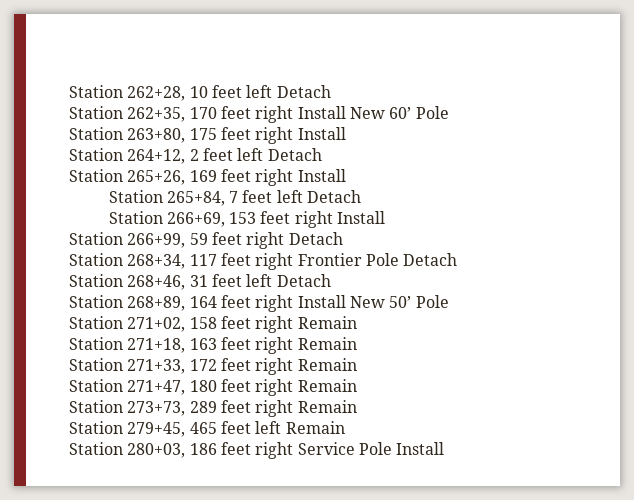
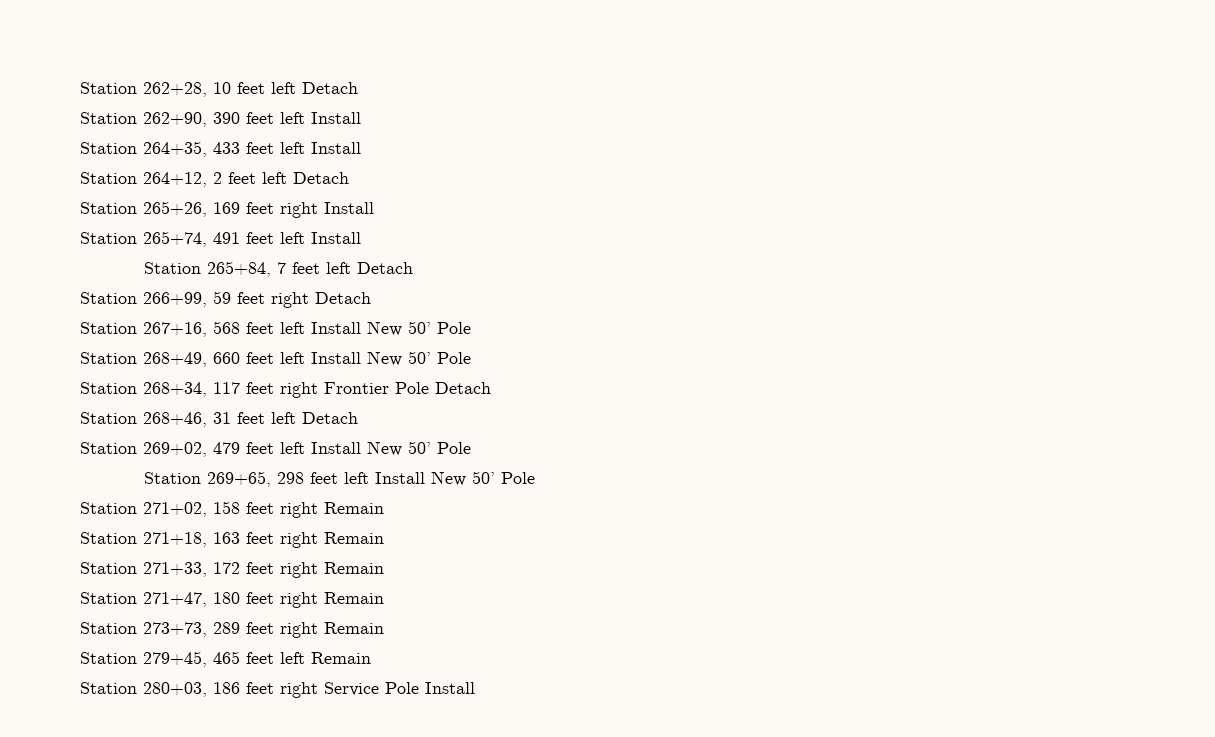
- Station 262+35, 170 feet right Install New 60’ Pole
- Station 263+80, 175 feet right Install
+ Station 262+90, 390 feet left Install
+ Station 264+35, 433 feet left Install
+ Station 265+74, 491 feet left Install
- Station 266+69, 153 feet right Install
+ Station 267+16, 568 feet left Install New 50’ Pole
+ Station 268+49, 660 feet left Install New 50’ Pole
- Station 268+89, 164 feet right Install New 50’ Pole
+ Station 269+02, 479 feet left Install New 50’ Pole
+ Station 269+65, 298 feet left Install New 50’ Pole

